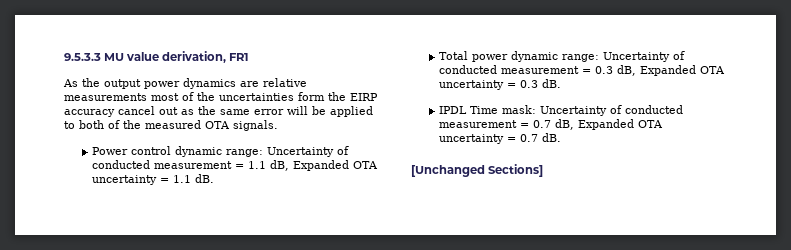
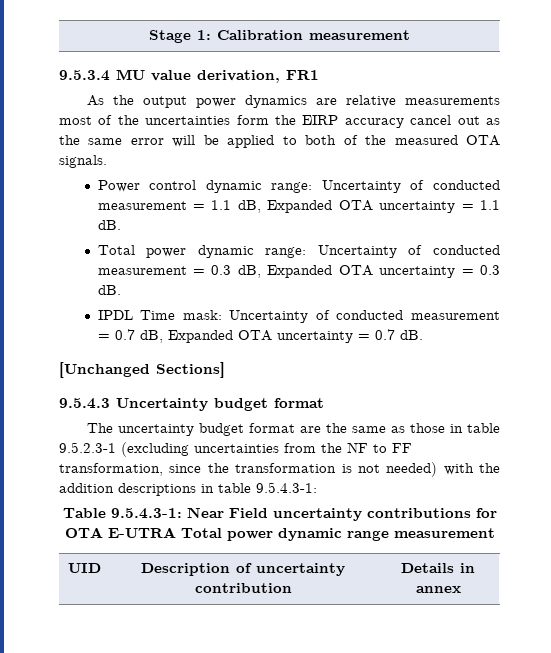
- 9.5.3.3 MU value derivation, FR1
+ Stage 1: Calibration measurement
+ 9.5.3.4 MU value derivation, FR1
+ 9.5.4.3 Uncertainty budget format
+ The uncertainty budget format are the same as those in table 9.5.2.3-1 (excluding uncertainties from the NF to FF transformation, since the transformation is not needed) with the addition descriptions in table 9.5.4.3-1:
+ Table 9.5.4.3-1: Near Field uncertainty contributions for OTA E-UTRA Total power dynamic range measurement
+ UID | Description of uncertainty contribution | Details in annex

